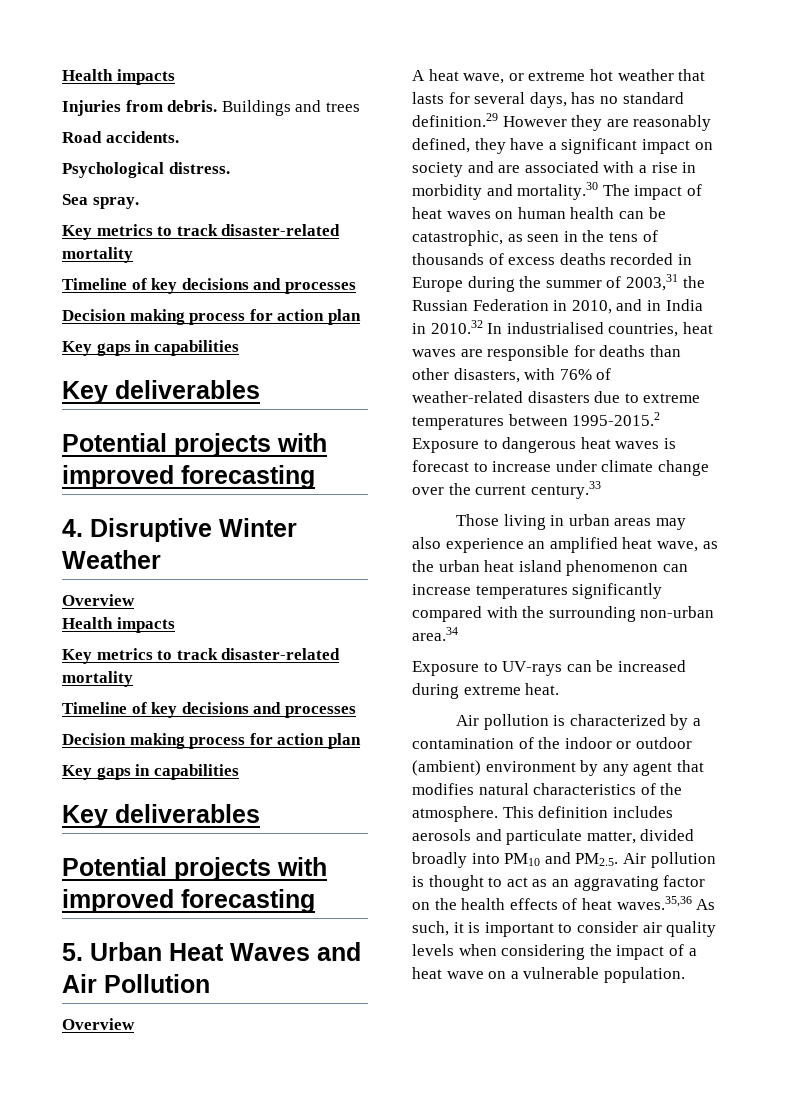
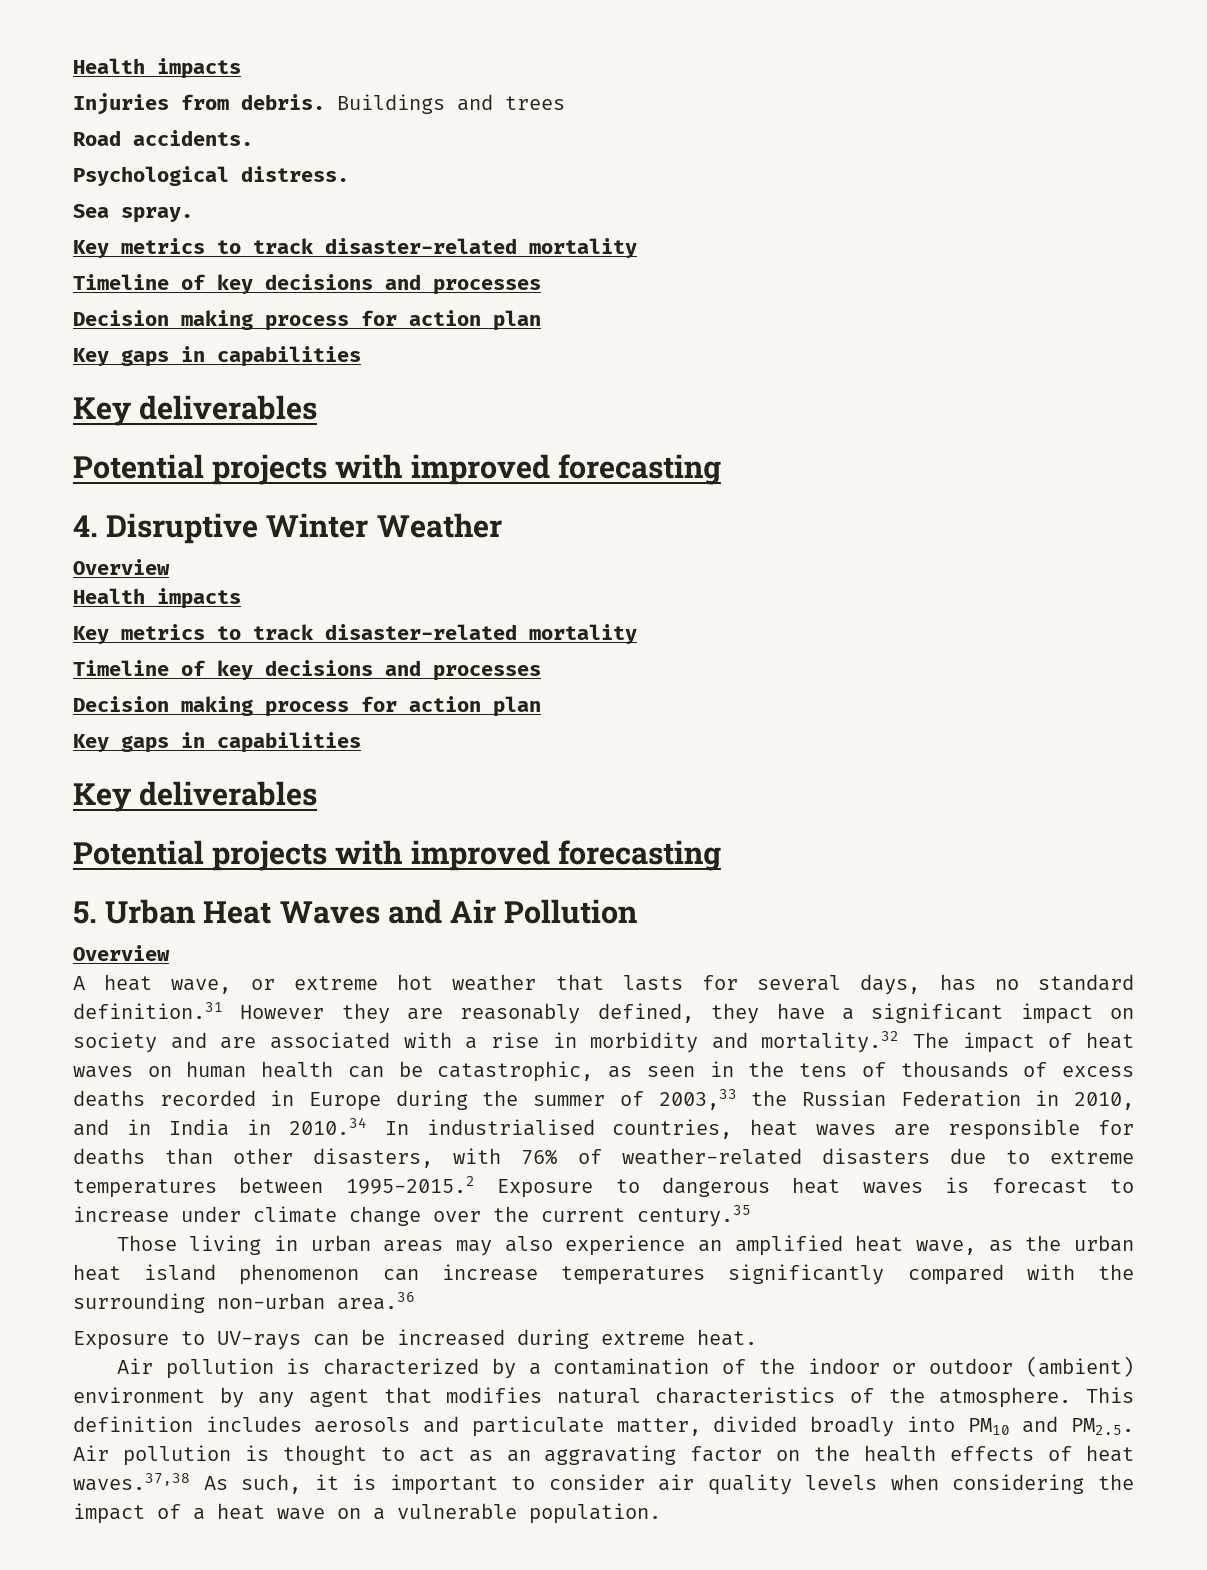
- A heat wave, or extreme hot weather that lasts for several days, has no standard definition.29 However they are reasonably defined, they have a significant impact on society and are associated with a rise in morbidity and mortality.30 The impact of heat waves on human health can be catastrophic, as seen in the tens of thousands of excess deaths recorded in Europe during the summer of 2003,31 the Russian Federation in 2010, and in India in 2010.32 In industrialised countries, heat waves are responsible for deaths than other disasters, with 76% of weather-related disasters due to extreme temperatures between 1995-2015.2 Exposure to dangerous heat waves is forecast to increase under climate change over the current century.33
+ A heat wave, or extreme hot weather that lasts for several days, has no standard definition.31 However they are reasonably defined, they have a significant impact on society and are associated with a rise in morbidity and mortality.32 The impact of heat waves on human health can be catastrophic, as seen in the tens of thousands of excess deaths recorded in Europe during the summer of 2003,33 the Russian Federation in 2010, and in India in 2010.34 In industrialised countries, heat waves are responsible for deaths than other disasters, with 76% of weather-related disasters due to extreme temperatures between 1995-2015.2 Exposure to dangerous heat waves is forecast to increase under climate change over the current century.35
- Those living in urban areas may also experience an amplified heat wave, as the urban heat island phenomenon can increase temperatures significantly compared with the surrounding non-urban area.34
+ Those living in urban areas may also experience an amplified heat wave, as the urban heat island phenomenon can increase temperatures significantly compared with the surrounding non-urban area.36
- This definition includes aerosols and particulate matter, divided broadly into PM10 and PM2.5. Air pollution is thought to act as an aggravating factor on the health effects of heat waves.35,36 As such, it is important to consider air quality levels when considering the impact of a heat wave on a vulnerable population.
+ This definition includes aerosols and particulate matter, divided broadly into PM10 and PM2.5. Air pollution is thought to act as an aggravating factor on the health effects of heat waves.37,38 As such, it is important to consider air quality levels when considering the impact of a heat wave on a vulnerable population.

